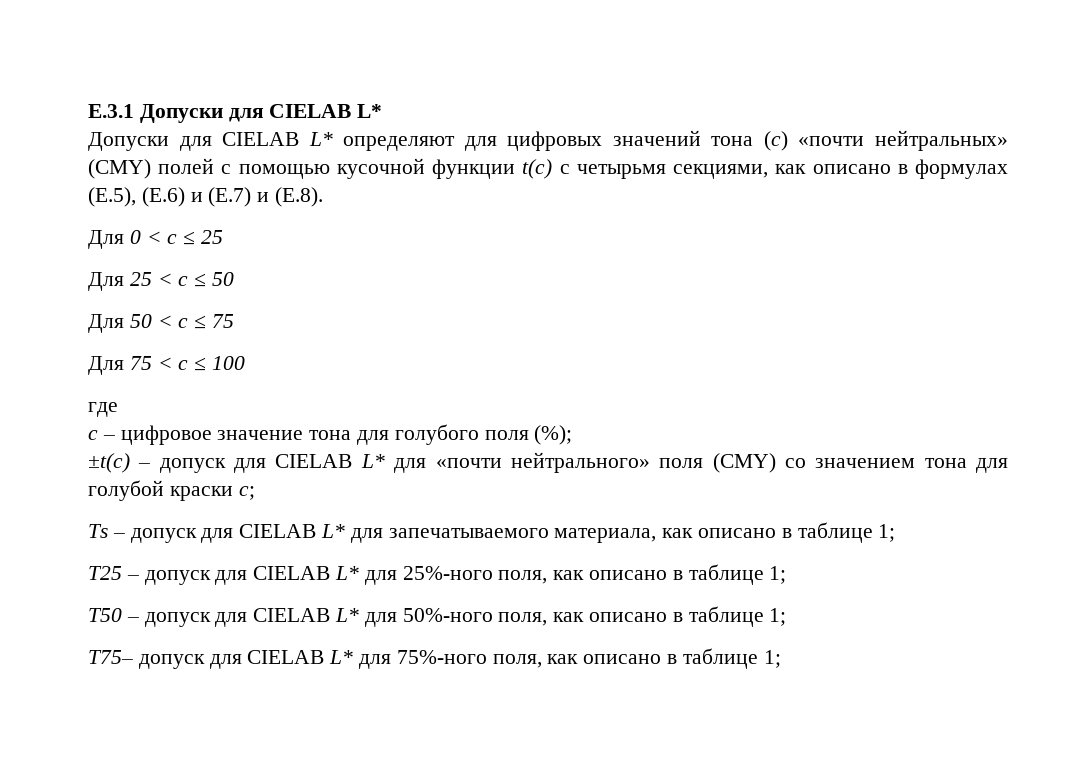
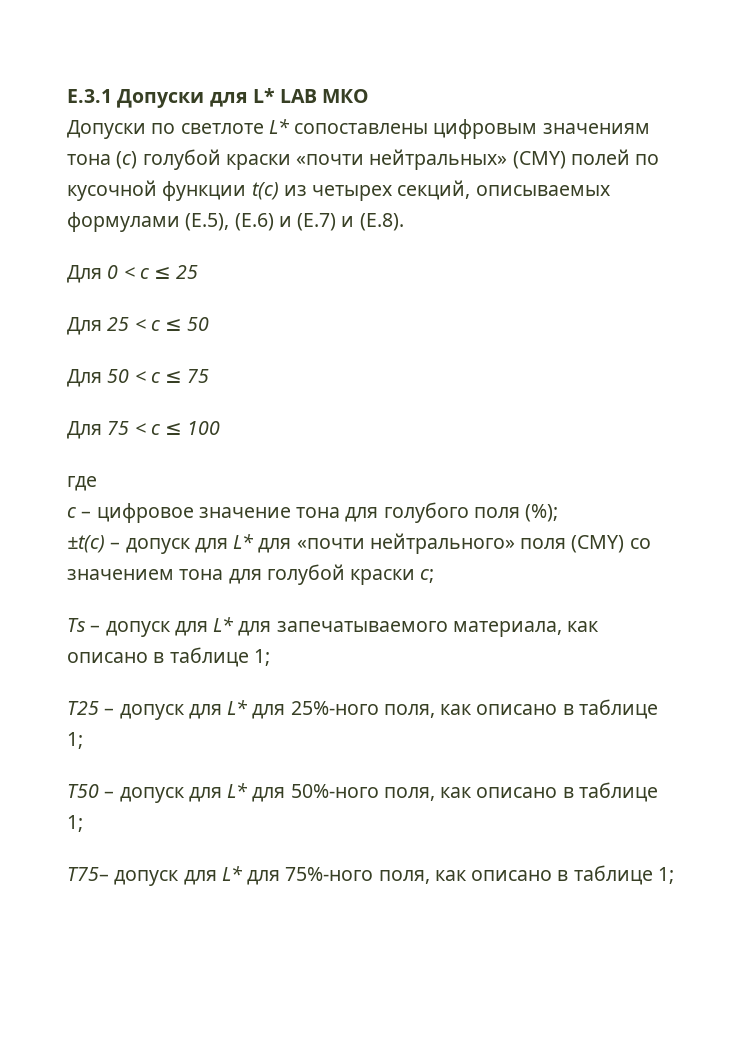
- Е.3.1 Допуски для CIELAB L*
- Допуски для CIELAB L* определяют для цифровых значений тона (c) «почти нейтральных» (CMY) полей с помощью кусочной функции t(c) с четырьмя секциями, как описано в формулах (Е.5), (Е.6) и (Е.7) и (Е.8).
+ Е.3.1 Допуски для L* LAB МКО
+ Допуски по светлоте L* сопоставлены цифровым значениям тона (c) голубой краски «почти нейтральных» (CMY) полей по кусочной функции t(c) из четырех секций, описываемых формулами (Е.5), (Е.6) и (Е.7) и (Е.8).
- ±t(с) – допуск для CIELAB L* для «почти нейтрального» поля (CMY) со значением тона для голубой краски с;
+ ±t(с) – допуск для L* для «почти нейтрального» поля (CMY) со значением тона для голубой краски с;
- Ts – допуск для CIELAB L* для запечатываемого материала, как описано в таблице 1;
+ Ts – допуск для L* для запечатываемого материала, как описано в таблице 1;
- T25 – допуск для CIELAB L* для 25%-ного поля, как описано в таблице 1;
+ T25 – допуск для L* для 25%-ного поля, как описано в таблице 1;
- T50 – допуск для CIELAB L* для 50%-ного поля, как описано в таблице 1;
+ T50 – допуск для L* для 50%-ного поля, как описано в таблице 1;
- T75– допуск для CIELAB L* для 75%-ного поля, как описано в таблице 1;
+ T75– допуск для L* для 75%-ного поля, как описано в таблице 1;

